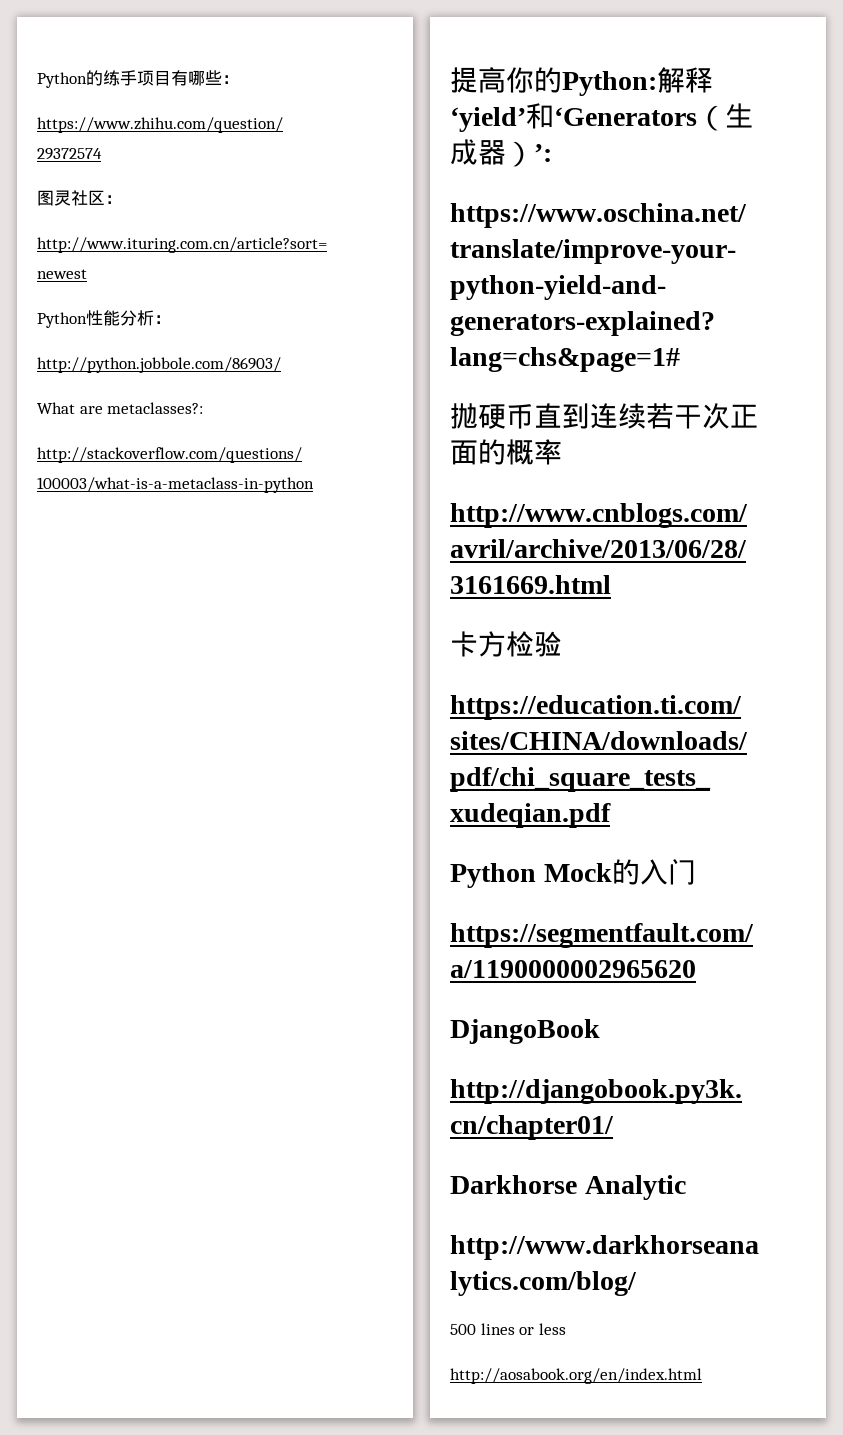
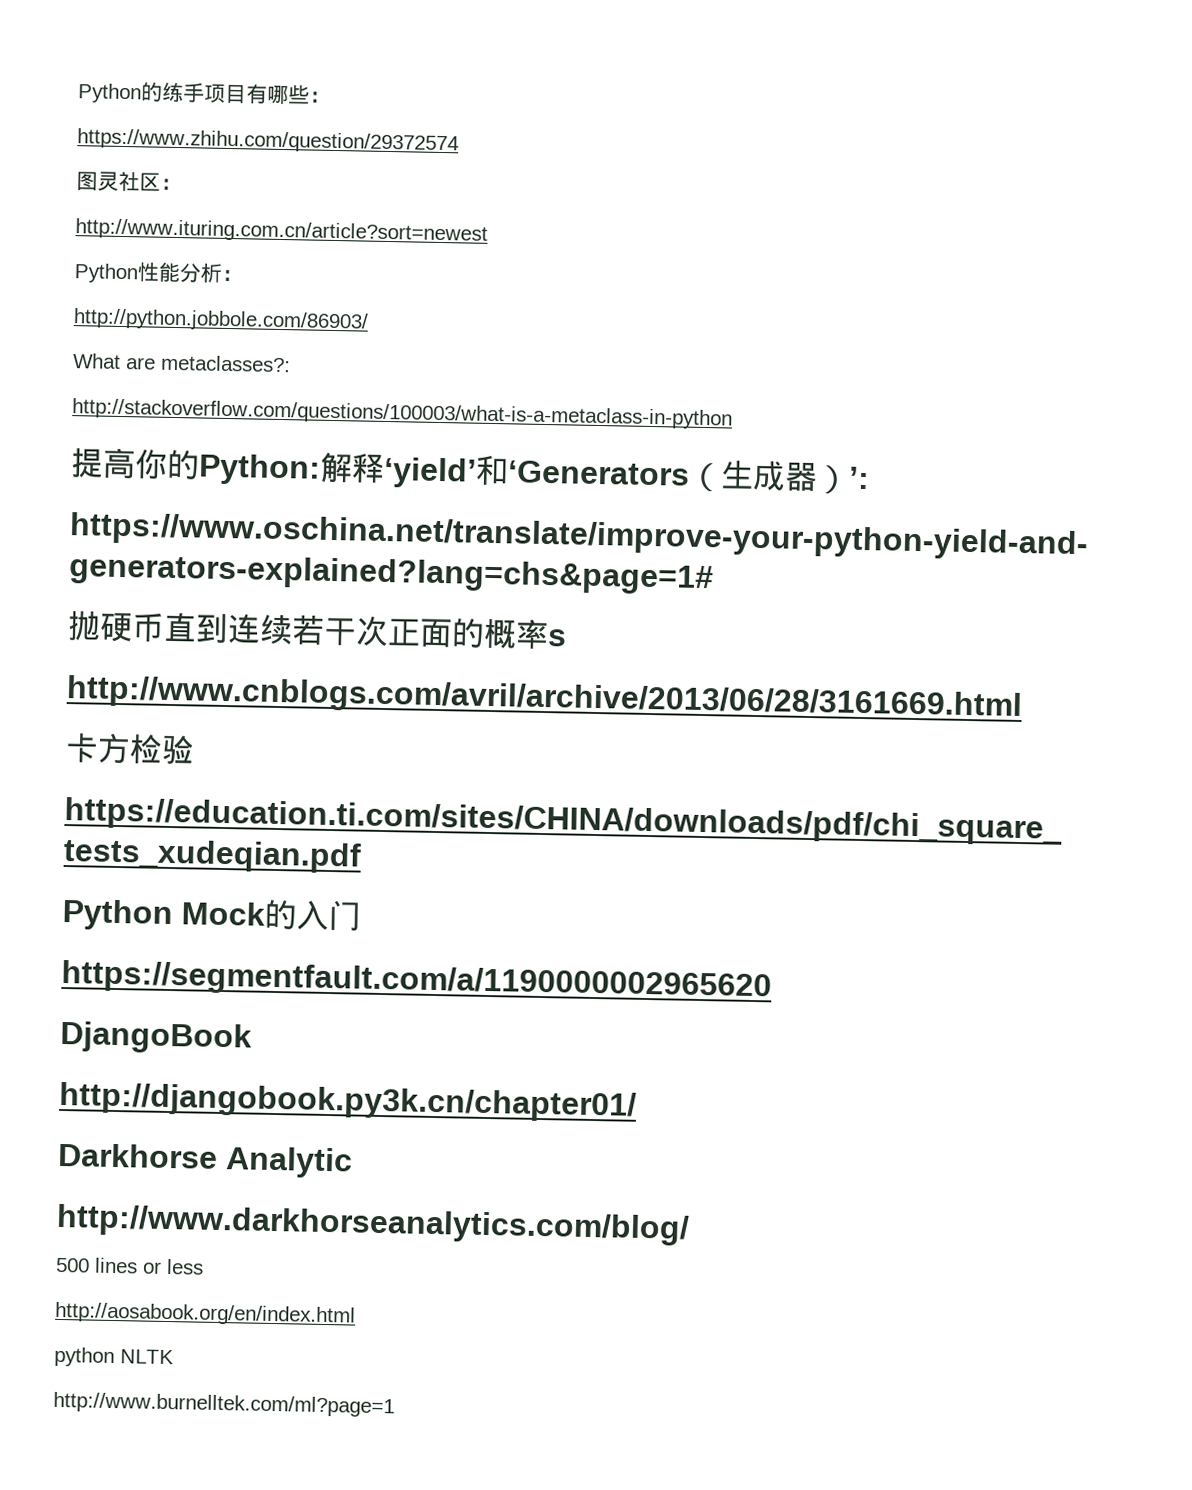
- 抛硬币直到连续若干次正面的概率
+ 抛硬币直到连续若干次正面的概率s
+ python NLTK
+ http://www.burnelltek.com/ml?page=1

